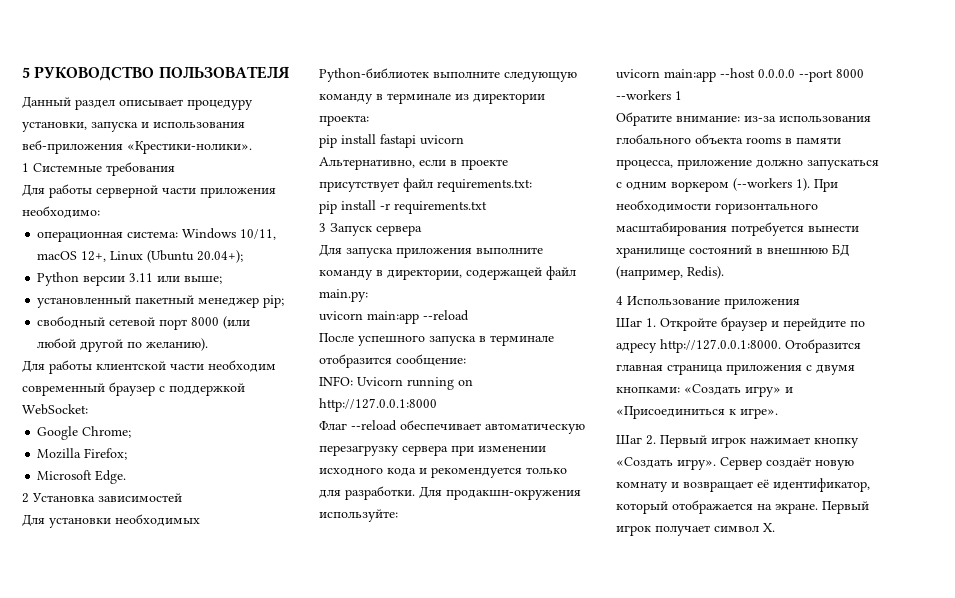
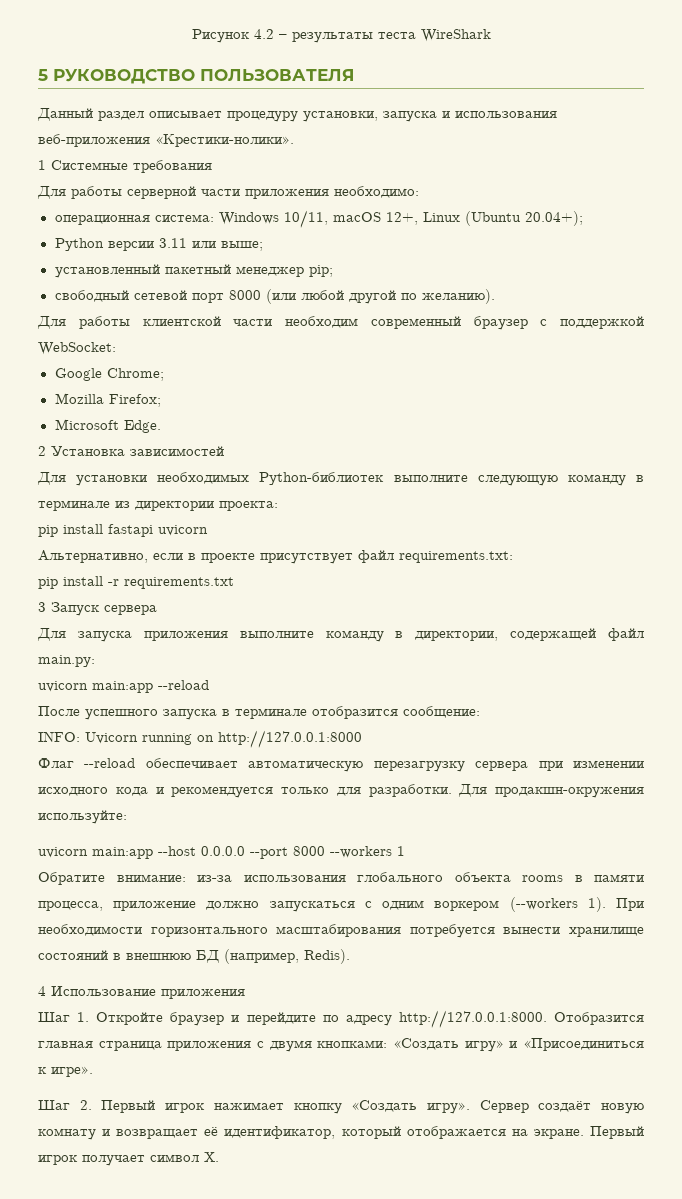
+ Рисунок 4.2 – результаты теста WireShark

